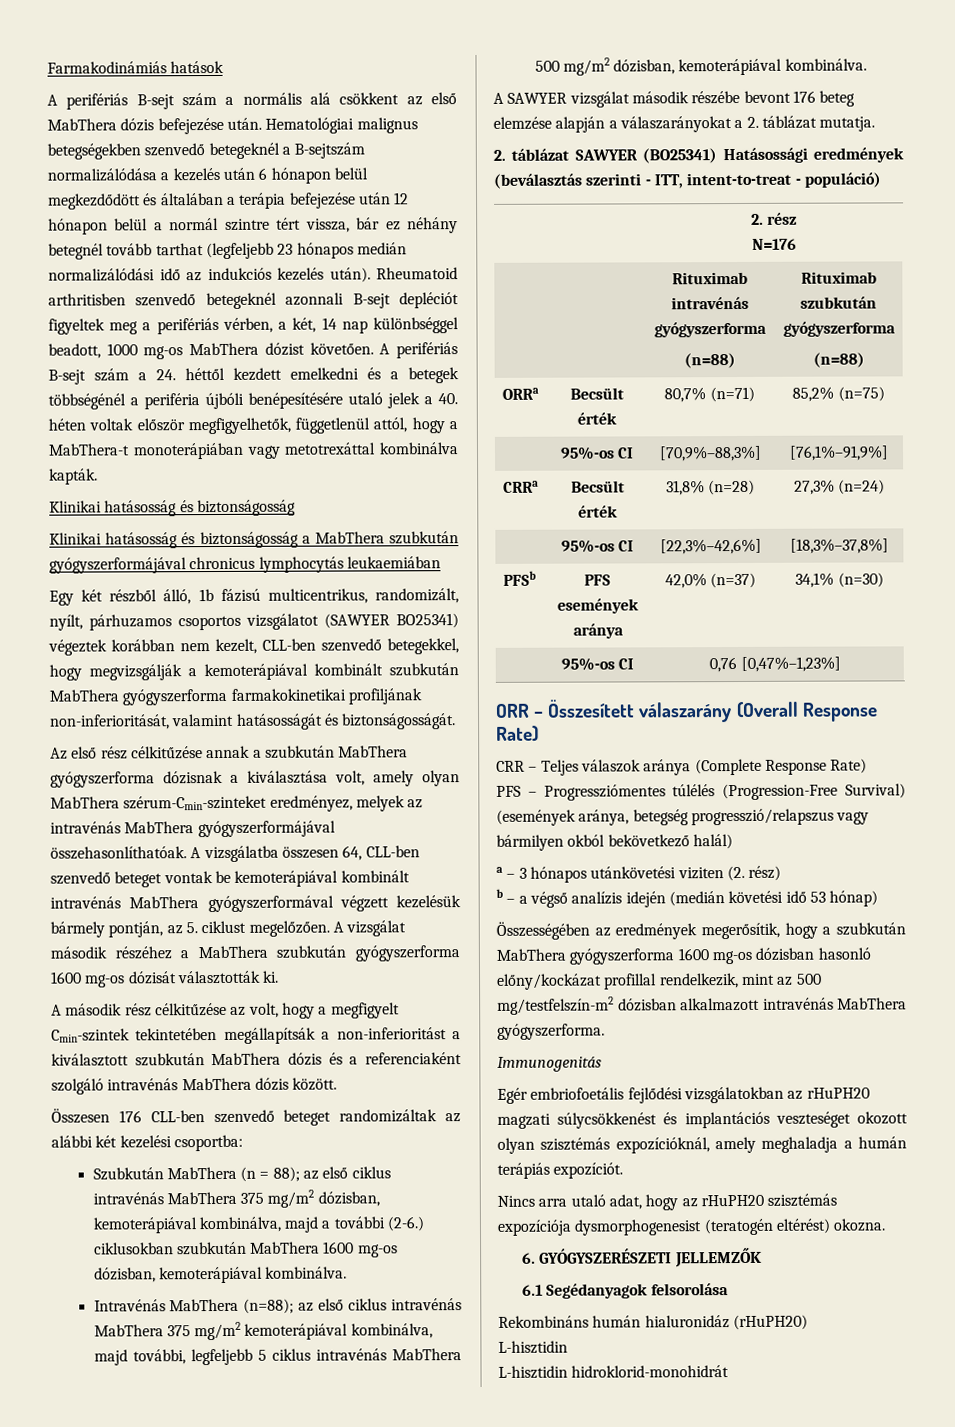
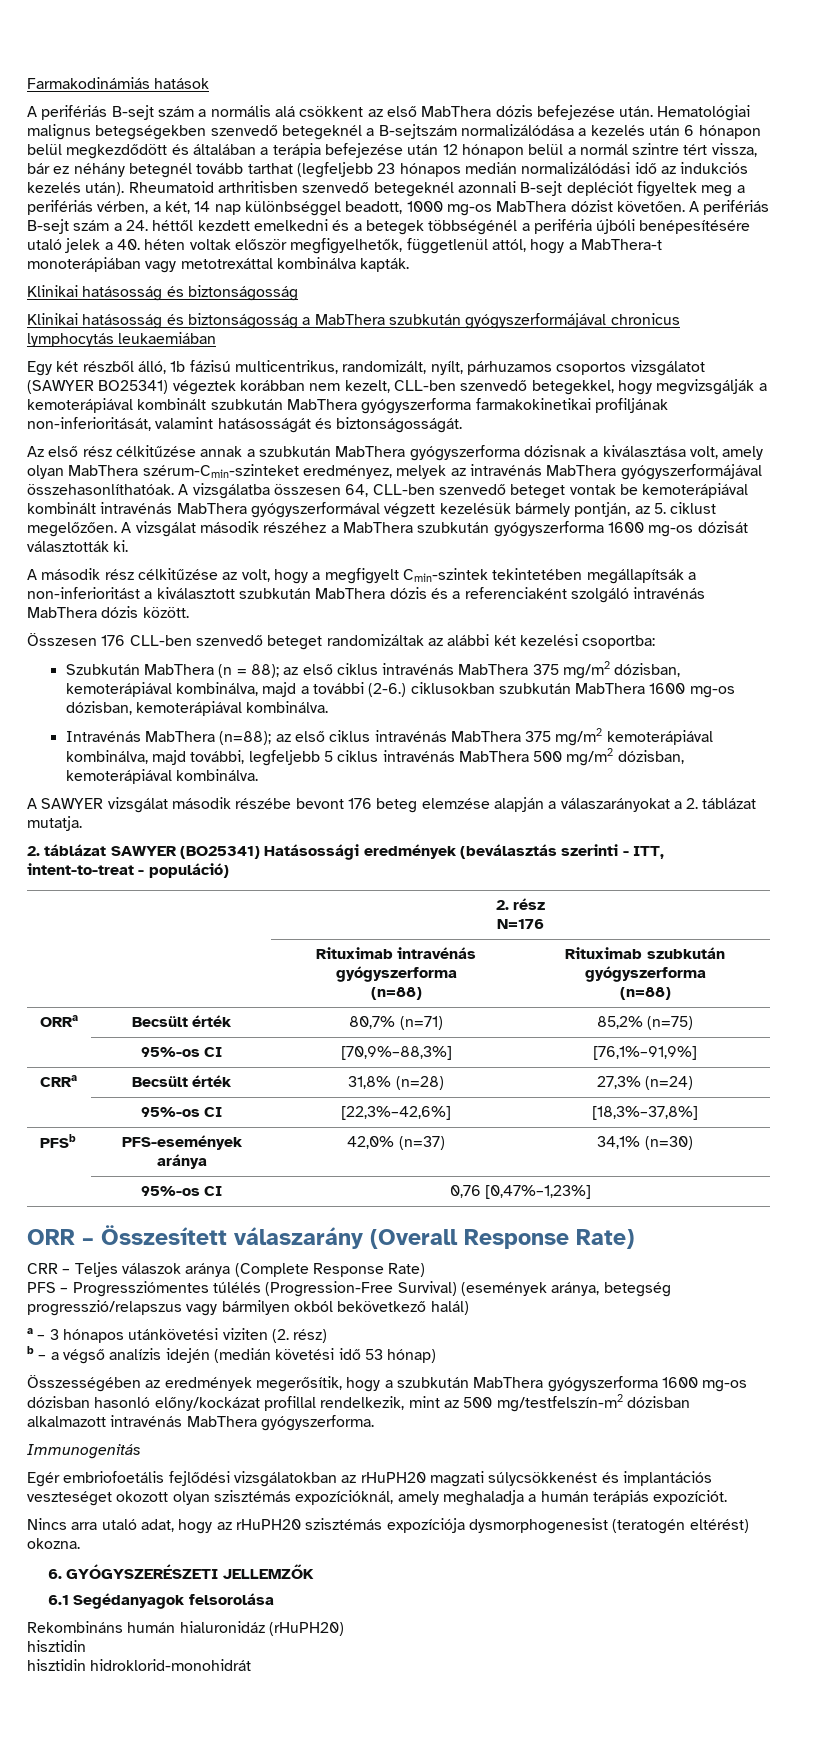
- PFSb | PFS események aránya | 42,0% (n=37) | 34,1% (n=30)
+ PFSb | PFS-események aránya | 42,0% (n=37) | 34,1% (n=30)
  Rekombináns humán hialuronidáz (rHuPH20)
- L-hisztidin
- L-hisztidin hidroklorid-monohidrát
+ hisztidin
+ hisztidin hidroklorid-monohidrát

